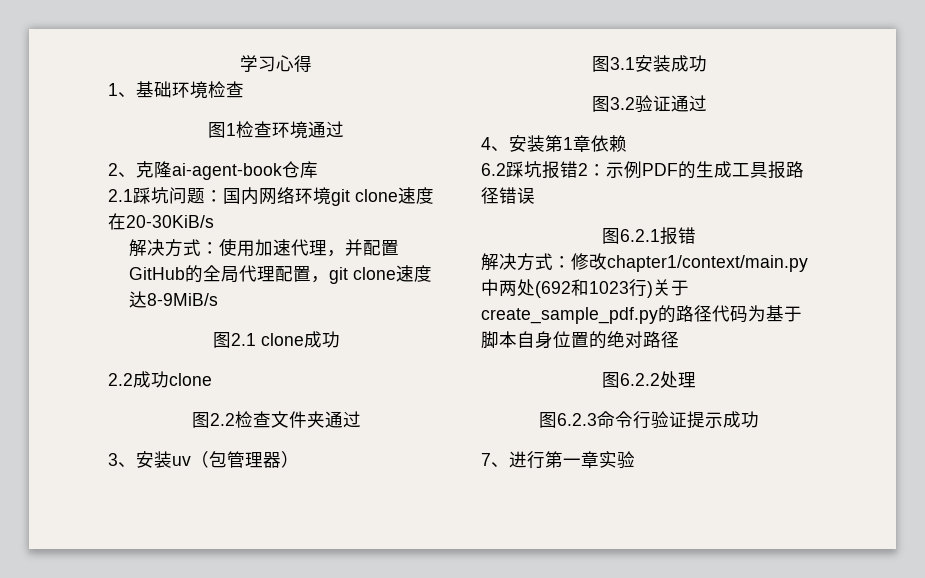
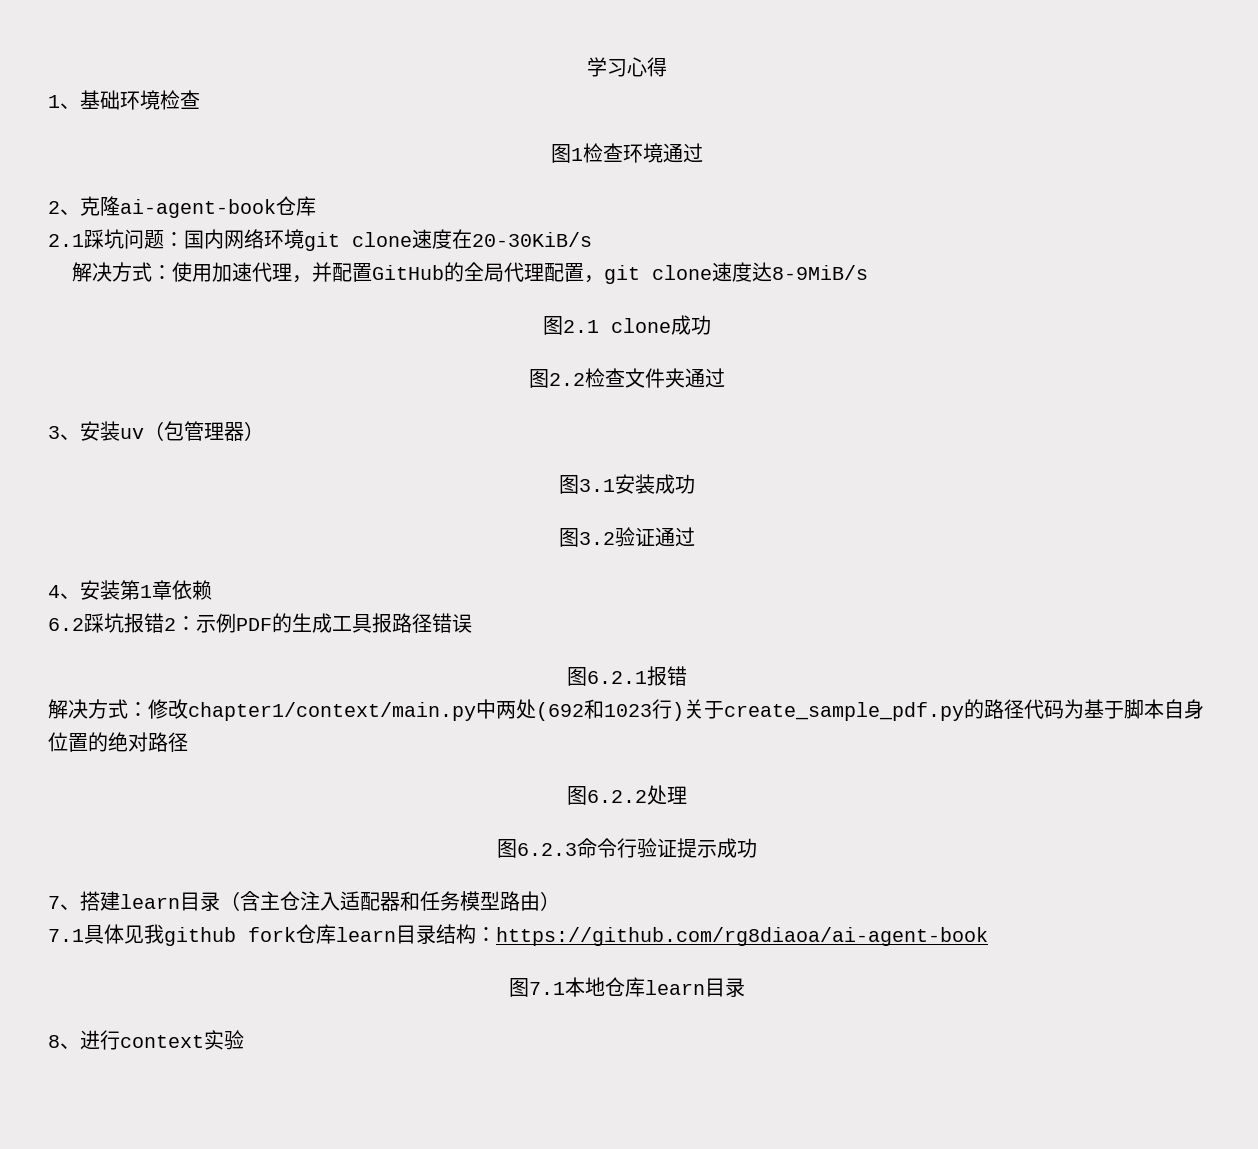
- 2.2成功clone
- 7、进行第一章实验
+ 7、搭建learn目录（含主仓注入适配器和任务模型路由）
+ 7.1具体见我github fork仓库learn目录结构：https://github.com/rg8diaoa/ai-agent-book
+ 图7.1本地仓库learn目录
+ 8、进行context实验

